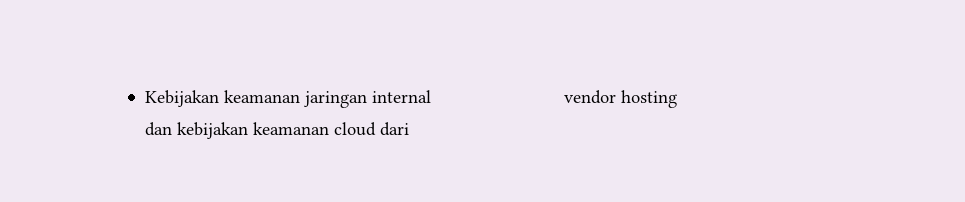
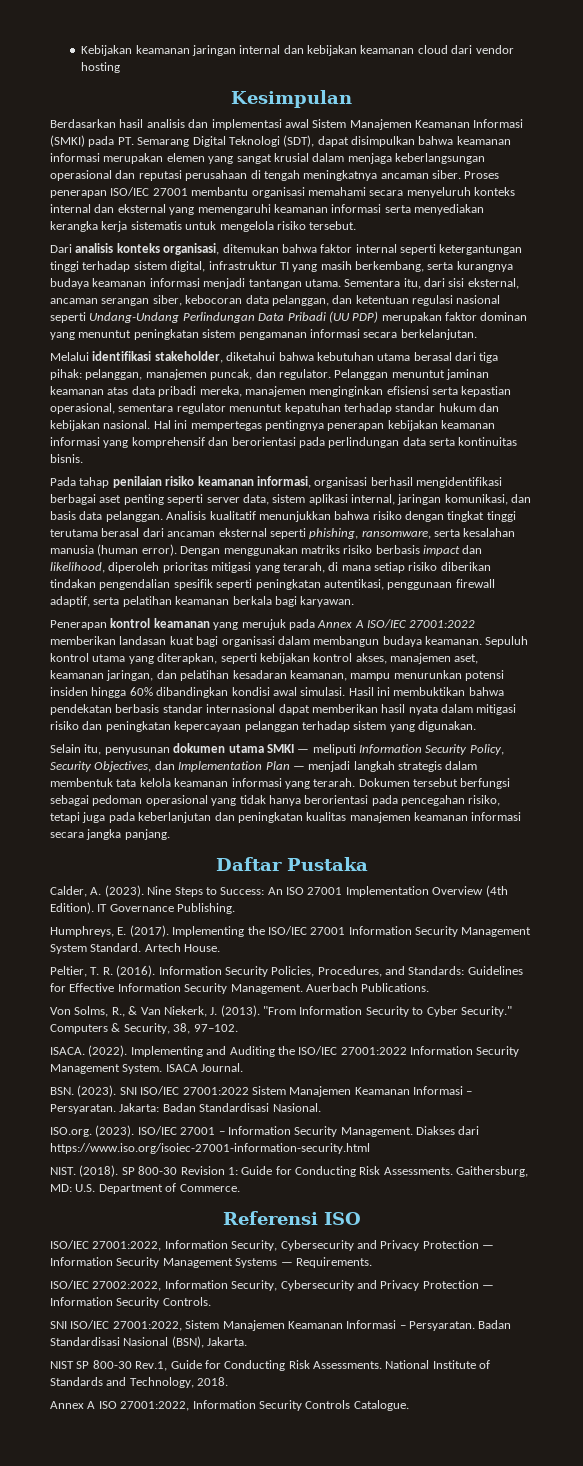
+ Kesimpulan
+ Berdasarkan hasil analisis dan implementasi awal Sistem Manajemen Keamanan Informasi (SMKI) pada PT. Semarang Digital Teknologi (SDT), dapat disimpulkan bahwa keamanan informasi merupakan elemen yang sangat krusial dalam menjaga keberlangsungan operasional dan reputasi perusahaan di tengah meningkatnya ancaman siber. Proses penerapan ISO/IEC 27001 membantu organisasi memahami secara menyeluruh konteks internal dan eksternal yang memengaruhi keamanan informasi serta menyediakan kerangka kerja sistematis untuk mengelola risiko tersebut.
+ Dari analisis konteks organisasi, ditemukan bahwa faktor internal seperti ketergantungan tinggi terhadap sistem digital, infrastruktur TI yang masih berkembang, serta kurangnya budaya keamanan informasi menjadi tantangan utama. Sementara itu, dari sisi eksternal, ancaman serangan siber, kebocoran data pelanggan, dan ketentuan regulasi nasional seperti Undang-Undang Perlindungan Data Pribadi (UU PDP) merupakan faktor dominan yang menuntut peningkatan sistem pengamanan informasi secara berkelanjutan.
+ Melalui identifikasi stakeholder, diketahui bahwa kebutuhan utama berasal dari tiga pihak: pelanggan, manajemen puncak, dan regulator. Pelanggan menuntut jaminan keamanan atas data pribadi mereka, manajemen menginginkan efisiensi serta kepastian operasional, sementara regulator menuntut kepatuhan terhadap standar hukum dan kebijakan nasional. Hal ini mempertegas pentingnya penerapan kebijakan keamanan informasi yang komprehensif dan berorientasi pada perlindungan data serta kontinuitas bisnis.
+ Pada tahap penilaian risiko keamanan informasi, organisasi berhasil mengidentifikasi berbagai aset penting seperti server data, sistem aplikasi internal, jaringan komunikasi, dan basis data pelanggan. Analisis kualitatif menunjukkan bahwa risiko dengan tingkat tinggi terutama berasal dari ancaman eksternal seperti phishing, ransomware, serta kesalahan manusia (human error). Dengan menggunakan matriks risiko berbasis impact dan likelihood, diperoleh prioritas mitigasi yang terarah, di mana setiap risiko diberikan tindakan pengendalian spesifik seperti peningkatan autentikasi, penggunaan firewall adaptif, serta pelatihan keamanan berkala bagi karyawan.
+ Penerapan kontrol keamanan yang merujuk pada Annex A ISO/IEC 27001:2022 memberikan landasan kuat bagi organisasi dalam membangun budaya keamanan. Sepuluh kontrol utama yang diterapkan, seperti kebijakan kontrol akses, manajemen aset, keamanan jaringan, dan pelatihan kesadaran keamanan, mampu menurunkan potensi insiden hingga 60% dibandingkan kondisi awal simulasi. Hasil ini membuktikan bahwa pendekatan berbasis standar internasional dapat memberikan hasil nyata dalam mitigasi risiko dan peningkatan kepercayaan pelanggan terhadap sistem yang digunakan.
+ Selain itu, penyusunan dokumen utama SMKI — meliputi Information Security Policy, Security Objectives, dan Implementation Plan — menjadi langkah strategis dalam membentuk tata kelola keamanan informasi yang terarah. Dokumen tersebut berfungsi sebagai pedoman operasional yang tidak hanya berorientasi pada pencegahan risiko, tetapi juga pada keberlanjutan dan peningkatan kualitas manajemen keamanan informasi secara jangka panjang.
+ Daftar Pustaka
+ Calder, A. (2023). Nine Steps to Success: An ISO 27001 Implementation Overview (4th Edition). IT Governance Publishing.
+ Humphreys, E. (2017). Implementing the ISO/IEC 27001 Information Security Management System Standard. Artech House.
+ Peltier, T. R. (2016). Information Security Policies, Procedures, and Standards: Guidelines for Effective Information Security Management. Auerbach Publications.
+ Von Solms, R., & Van Niekerk, J. (2013). "From Information Security to Cyber Security." Computers & Security, 38, 97–102.
+ ISACA. (2022). Implementing and Auditing the ISO/IEC 27001:2022 Information Security Management System. ISACA Journal.
+ BSN. (2023). SNI ISO/IEC 27001:2022 Sistem Manajemen Keamanan Informasi – Persyaratan. Jakarta: Badan Standardisasi Nasional.
+ ISO.org. (2023). ISO/IEC 27001 – Information Security Management. Diakses dari https://www.iso.org/isoiec-27001-information-security.html
+ NIST. (2018). SP 800-30 Revision 1: Guide for Conducting Risk Assessments. Gaithersburg, MD: U.S. Department of Commerce.
+ Referensi ISO
+ ISO/IEC 27001:2022, Information Security, Cybersecurity and Privacy Protection — Information Security Management Systems — Requirements.
+ ISO/IEC 27002:2022, Information Security, Cybersecurity and Privacy Protection — Information Security Controls.
+ SNI ISO/IEC 27001:2022, Sistem Manajemen Keamanan Informasi – Persyaratan. Badan Standardisasi Nasional (BSN), Jakarta.
+ NIST SP 800-30 Rev.1, Guide for Conducting Risk Assessments. National Institute of Standards and Technology, 2018.
+ Annex A ISO 27001:2022, Information Security Controls Catalogue.

